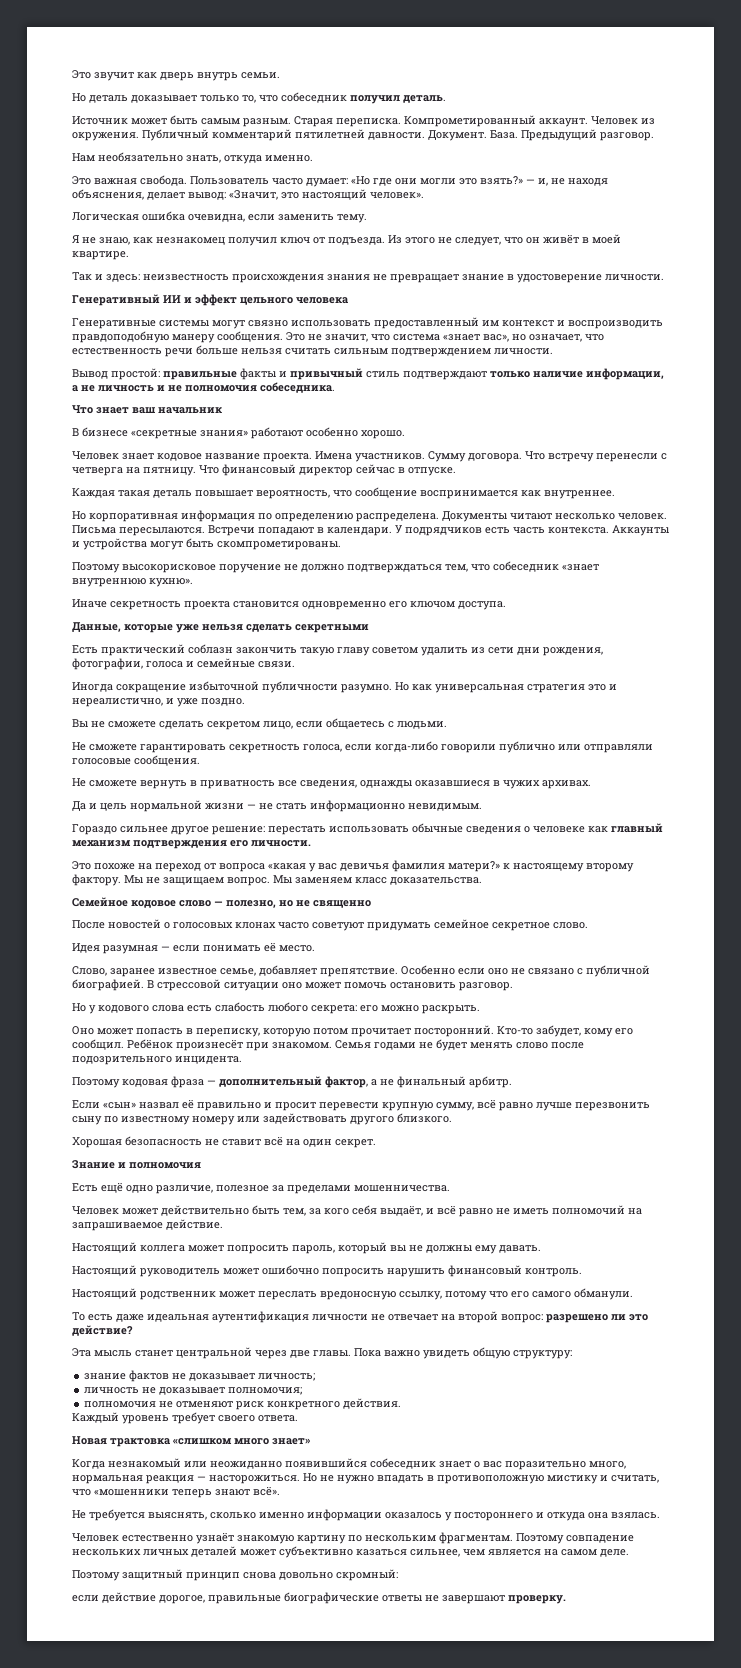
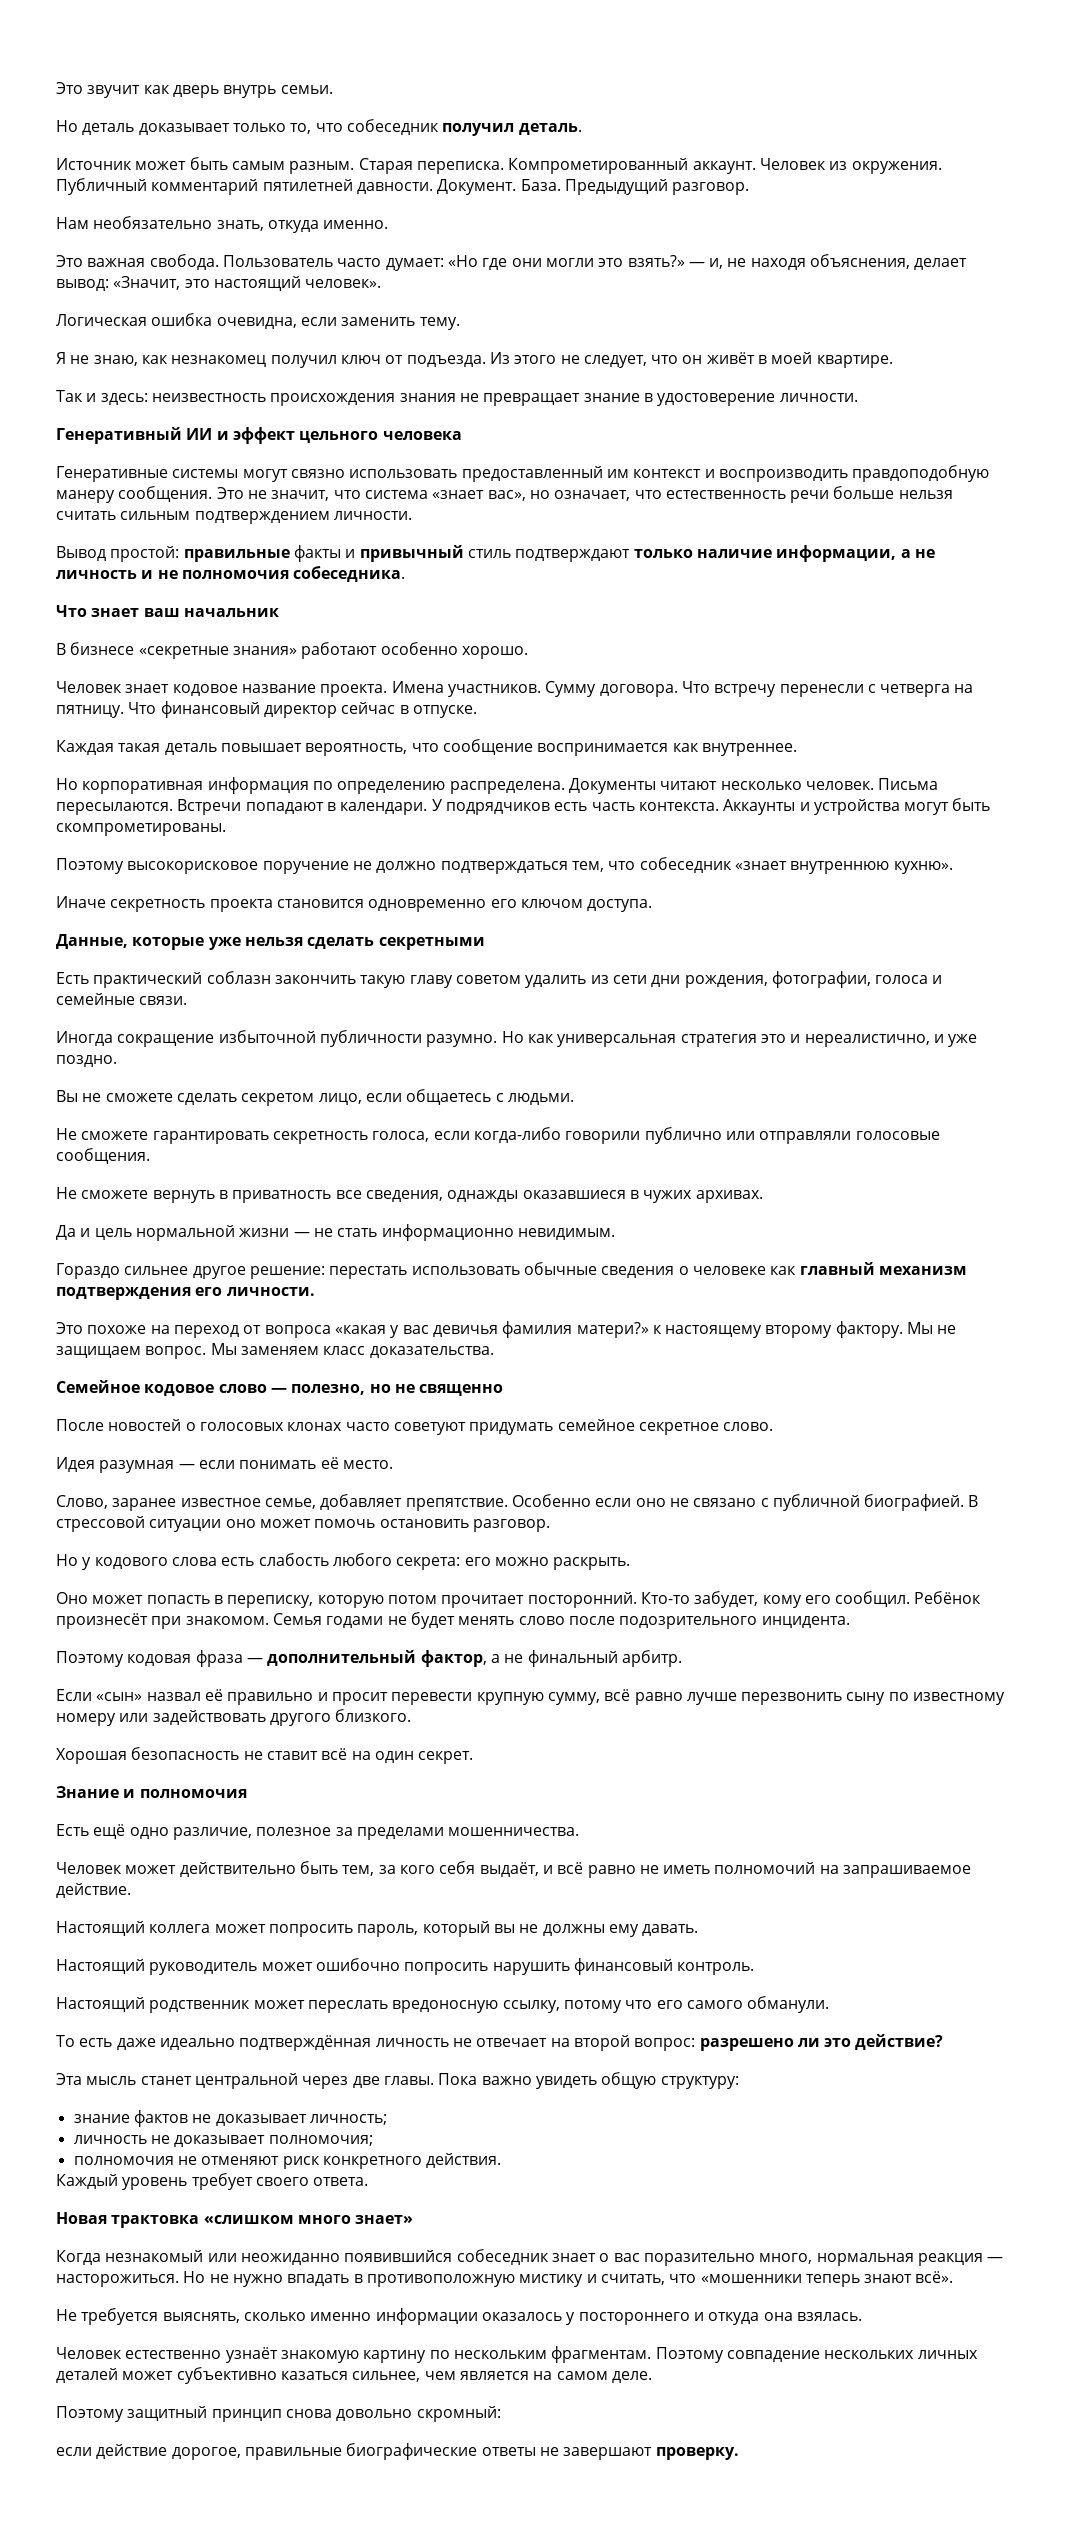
- То есть даже идеальная аутентификация личности не отвечает на второй вопрос: разрешено ли это действие?
+ То есть даже идеально подтверждённая личность не отвечает на второй вопрос: разрешено ли это действие?

